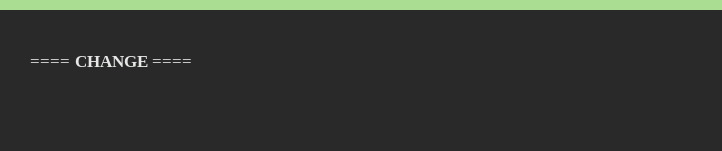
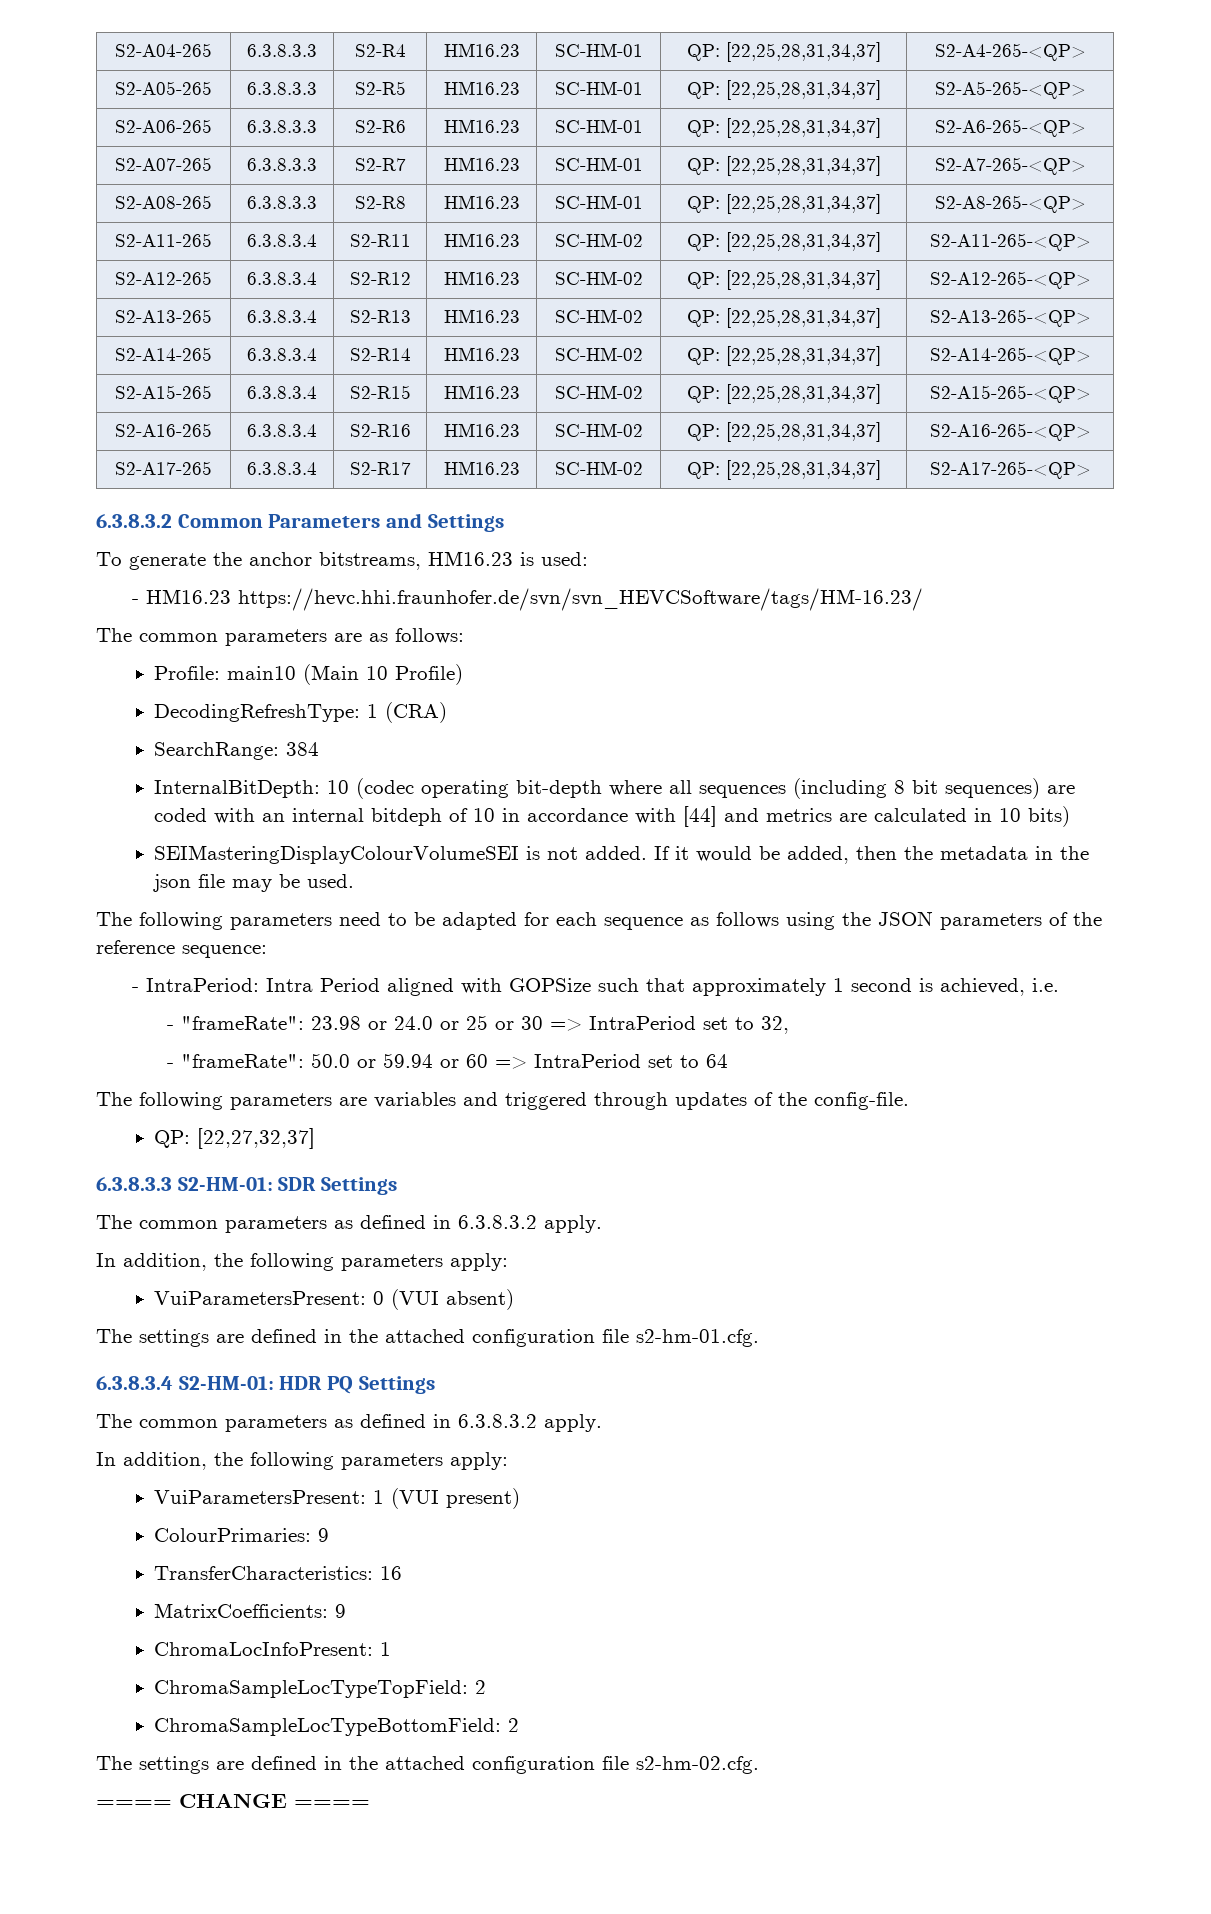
+ S2-A04-265 | 6.3.8.3.3 | S2-R4 | HM16.23 | SC-HM-01 | QP: [22,25,28,31,34,37] | S2-A4-265-<QP>
+ S2-A05-265 | 6.3.8.3.3 | S2-R5 | HM16.23 | SC-HM-01 | QP: [22,25,28,31,34,37] | S2-A5-265-<QP>
+ S2-A06-265 | 6.3.8.3.3 | S2-R6 | HM16.23 | SC-HM-01 | QP: [22,25,28,31,34,37] | S2-A6-265-<QP>
+ S2-A07-265 | 6.3.8.3.3 | S2-R7 | HM16.23 | SC-HM-01 | QP: [22,25,28,31,34,37] | S2-A7-265-<QP>
+ S2-A08-265 | 6.3.8.3.3 | S2-R8 | HM16.23 | SC-HM-01 | QP: [22,25,28,31,34,37] | S2-A8-265-<QP>
+ S2-A11-265 | 6.3.8.3.4 | S2-R11 | HM16.23 | SC-HM-02 | QP: [22,25,28,31,34,37] | S2-A11-265-<QP>
+ S2-A12-265 | 6.3.8.3.4 | S2-R12 | HM16.23 | SC-HM-02 | QP: [22,25,28,31,34,37] | S2-A12-265-<QP>
+ S2-A13-265 | 6.3.8.3.4 | S2-R13 | HM16.23 | SC-HM-02 | QP: [22,25,28,31,34,37] | S2-A13-265-<QP>
+ S2-A14-265 | 6.3.8.3.4 | S2-R14 | HM16.23 | SC-HM-02 | QP: [22,25,28,31,34,37] | S2-A14-265-<QP>
+ S2-A15-265 | 6.3.8.3.4 | S2-R15 | HM16.23 | SC-HM-02 | QP: [22,25,28,31,34,37] | S2-A15-265-<QP>
+ S2-A16-265 | 6.3.8.3.4 | S2-R16 | HM16.23 | SC-HM-02 | QP: [22,25,28,31,34,37] | S2-A16-265-<QP>
+ S2-A17-265 | 6.3.8.3.4 | S2-R17 | HM16.23 | SC-HM-02 | QP: [22,25,28,31,34,37] | S2-A17-265-<QP>
+ 6.3.8.3.2 Common Parameters and Settings
+ To generate the anchor bitstreams, HM16.23 is used:
+ - HM16.23 https://hevc.hhi.fraunhofer.de/svn/svn_HEVCSoftware/tags/HM-16.23/
+ The common parameters are as follows:
+ Profile: main10 (Main 10 Profile)
+ DecodingRefreshType: 1 (CRA)
+ SearchRange: 384
+ InternalBitDepth: 10 (codec operating bit-depth where all sequences (including 8 bit sequences) are coded with an internal bitdeph of 10 in accordance with [44] and metrics are calculated in 10 bits)
+ SEIMasteringDisplayColourVolumeSEI is not added. If it would be added, then the metadata in the json file may be used.
+ The following parameters need to be adapted for each sequence as follows using the JSON parameters of the reference sequence:
+ - IntraPeriod: Intra Period aligned with GOPSize such that approximately 1 second is achieved, i.e.
+ - "frameRate": 23.98 or 24.0 or 25 or 30 => IntraPeriod set to 32,
+ - "frameRate": 50.0 or 59.94 or 60 => IntraPeriod set to 64
+ The following parameters are variables and triggered through updates of the config-file.
+ QP: [22,27,32,37]
+ 6.3.8.3.3 S2-HM-01: SDR Settings
+ The common parameters as defined in 6.3.8.3.2 apply.
+ In addition, the following parameters apply:
+ VuiParametersPresent: 0 (VUI absent)
+ The settings are defined in the attached configuration file s2-hm-01.cfg.
+ 6.3.8.3.4 S2-HM-01: HDR PQ Settings
+ The common parameters as defined in 6.3.8.3.2 apply.
+ In addition, the following parameters apply:
+ VuiParametersPresent: 1 (VUI present)
+ ColourPrimaries: 9
+ TransferCharacteristics: 16
+ MatrixCoefficients: 9
+ ChromaLocInfoPresent: 1
+ ChromaSampleLocTypeTopField: 2
+ ChromaSampleLocTypeBottomField: 2
+ The settings are defined in the attached configuration file s2-hm-02.cfg.

